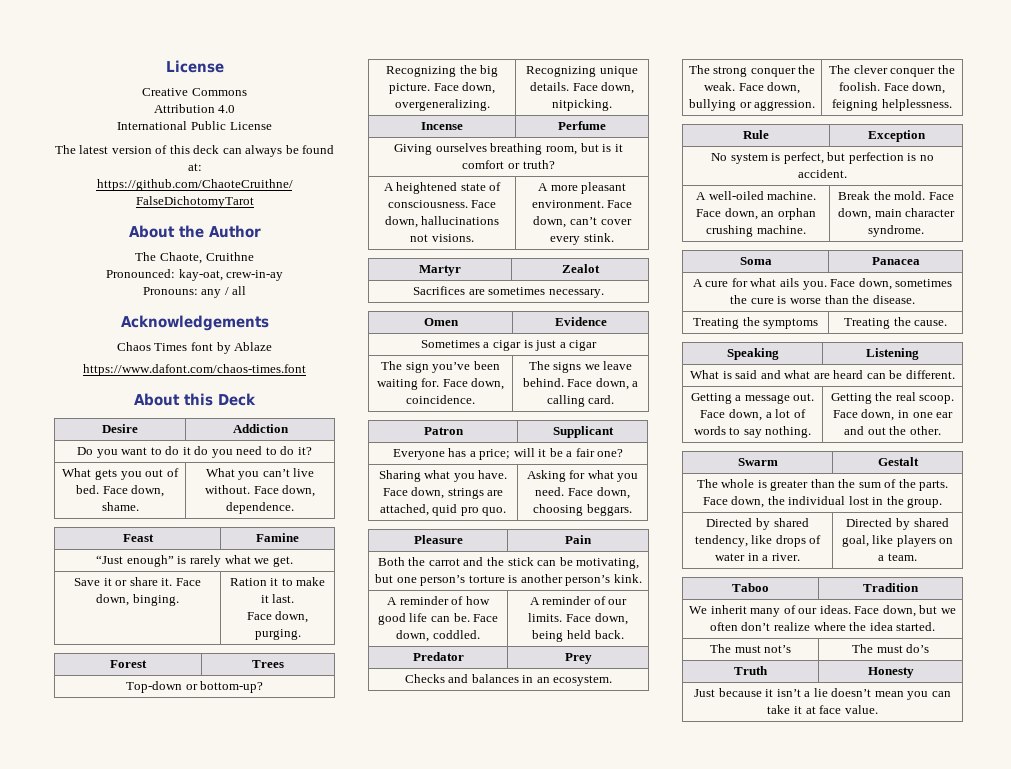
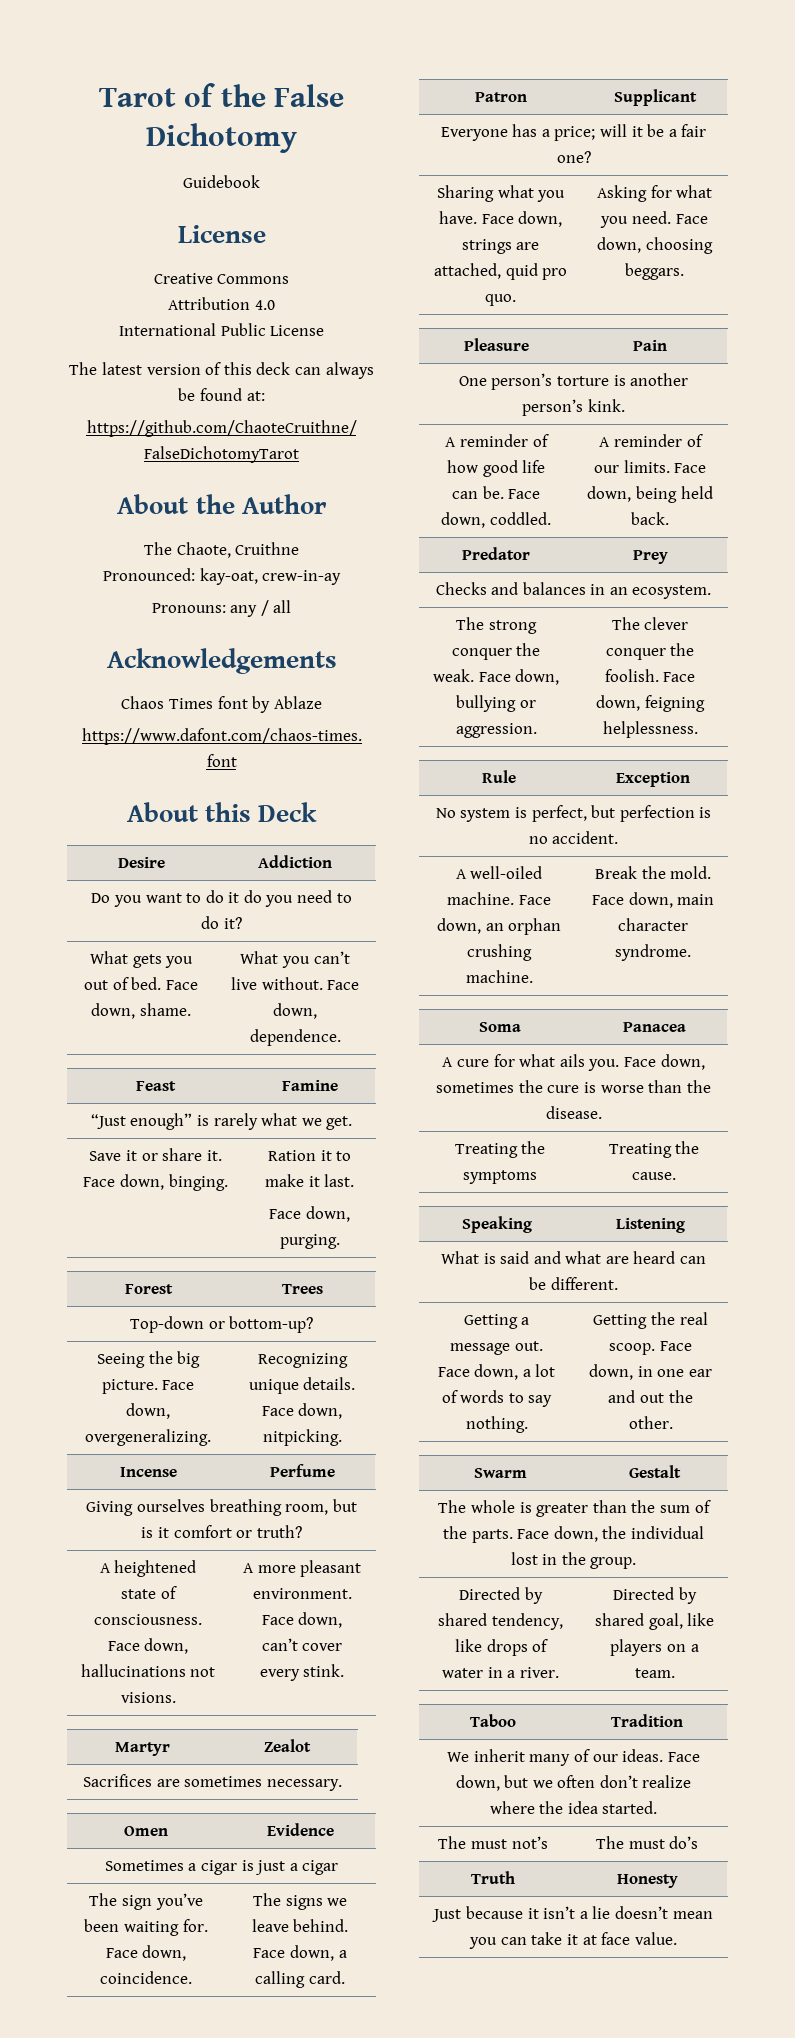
+ Tarot of the False Dichotomy
+ Guidebook
- Recognizing the big picture. Face down, overgeneralizing. | Recognizing unique details. Face down, nitpicking.
+ Seeing the big picture. Face down, overgeneralizing. | Recognizing unique details. Face down, nitpicking.
- Both the carrot and the stick can be motivating, but one person’s torture is another person’s kink.
+ One person’s torture is another person’s kink.

